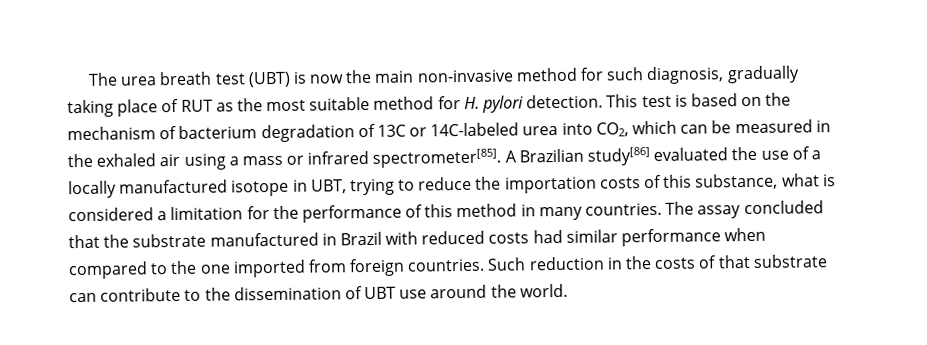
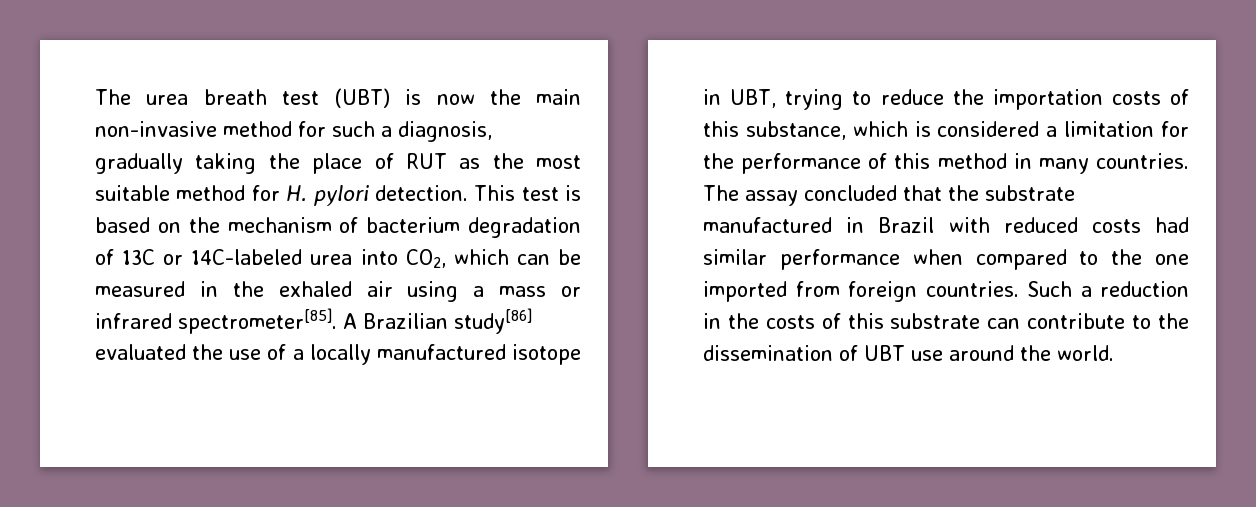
- The urea breath test (UBT) is now the main non-invasive method for such diagnosis, gradually taking place of RUT as the most suitable method for H. pylori detection.
+ The urea breath test (UBT) is now the main non-invasive method for such a diagnosis, gradually taking the place of RUT as the most suitable method for H. pylori detection.
- A Brazilian study[86] evaluated the use of a locally manufactured isotope in UBT, trying to reduce the importation costs of this substance, what is considered a limitation for the performance of this method in many countries.
+ A Brazilian study[86] evaluated the use of a locally manufactured isotope in UBT, trying to reduce the importation costs of this substance, which is considered a limitation for the performance of this method in many countries.
- Such reduction in the costs of that substrate can contribute to the dissemination of UBT use around the world.
+ Such a reduction in the costs of this substrate can contribute to the dissemination of UBT use around the world.

